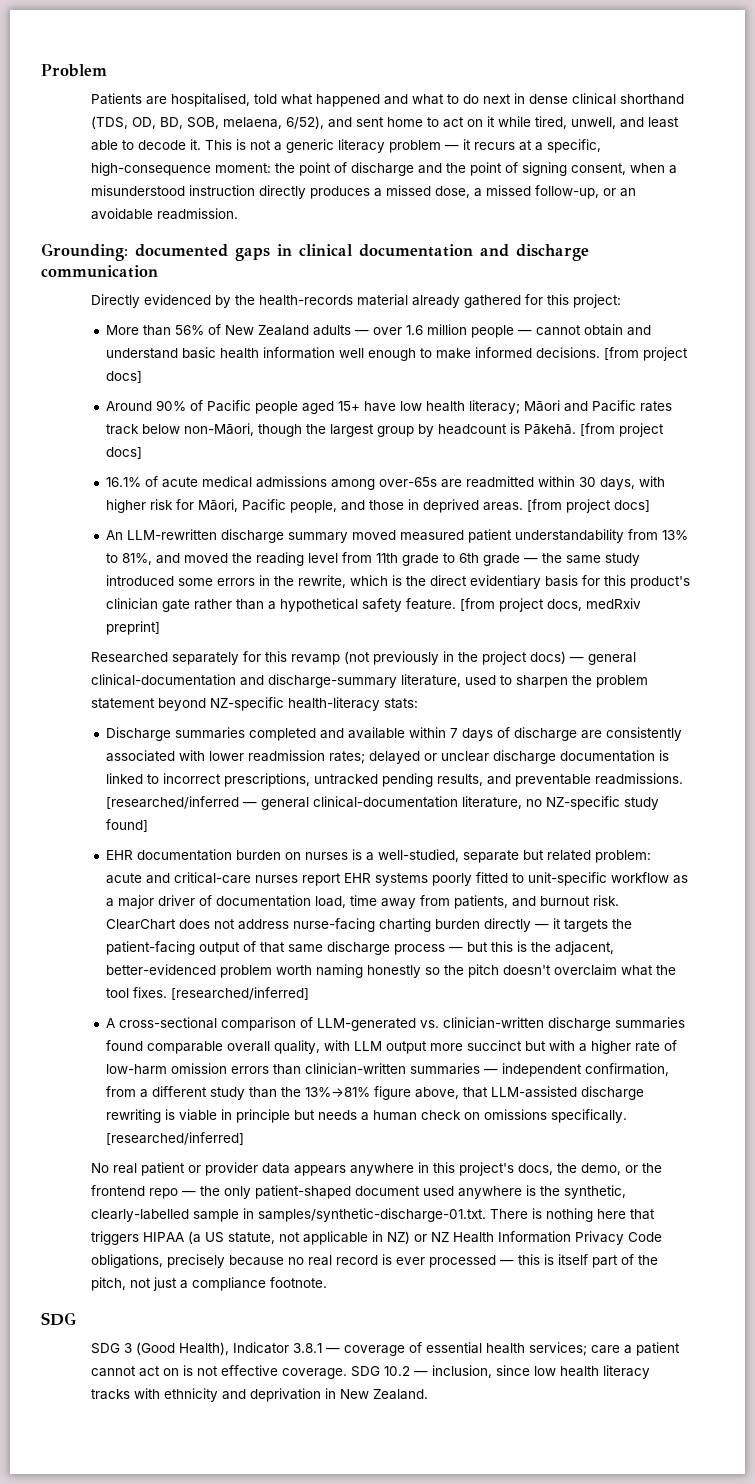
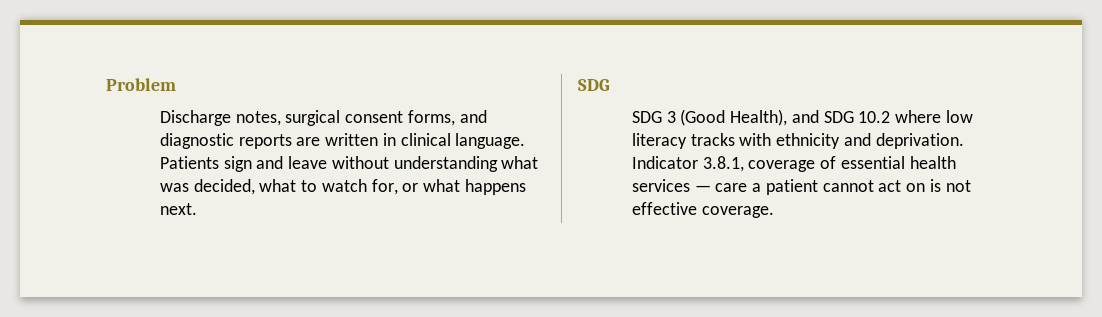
- Patients are hospitalised, told what happened and what to do next in dense clinical shorthand (TDS, OD, BD, SOB, melaena, 6/52), and sent home to act on it while tired, unwell, and least able to decode it. This is not a generic literacy problem — it recurs at a specific, high-consequence moment: the point of discharge and the point of signing consent, when a misunderstood instruction directly produces a missed dose, a missed follow-up, or an avoidable readmission.
- Grounding: documented gaps in clinical documentation and discharge communication
- Directly evidenced by the health-records material already gathered for this project:
- More than 56% of New Zealand adults — over 1.6 million people — cannot obtain and understand basic health information well enough to make informed decisions. [from project docs]
- Around 90% of Pacific people aged 15+ have low health literacy; Māori and Pacific rates track below non-Māori, though the largest group by headcount is Pākehā. [from project docs]
- 16.1% of acute medical admissions among over-65s are readmitted within 30 days, with higher risk for Māori, Pacific people, and those in deprived areas. [from project docs]
- An LLM-rewritten discharge summary moved measured patient understandability from 13% to 81%, and moved the reading level from 11th grade to 6th grade — the same study introduced some errors in the rewrite, which is the direct evidentiary basis for this product's clinician gate rather than a hypothetical safety feature. [from project docs, medRxiv preprint]
- Researched separately for this revamp (not previously in the project docs) — general clinical-documentation and discharge-summary literature, used to sharpen the problem statement beyond NZ-specific health-literacy stats:
- Discharge summaries completed and available within 7 days of discharge are consistently associated with lower readmission rates; delayed or unclear discharge documentation is linked to incorrect prescriptions, untracked pending results, and preventable readmissions. [researched/inferred — general clinical-documentation literature, no NZ-specific study found]
- EHR documentation burden on nurses is a well-studied, separate but related problem: acute and critical-care nurses report EHR systems poorly fitted to unit-specific workflow as a major driver of documentation load, time away from patients, and burnout risk. ClearChart does not address nurse-facing charting burden directly — it targets the patient-facing output of that same discharge process — but this is the adjacent, better-evidenced problem worth naming honestly so the pitch doesn't overclaim what the tool fixes. [researched/inferred]
- A cross-sectional comparison of LLM-generated vs. clinician-written discharge summaries found comparable overall quality, with LLM output more succinct but with a higher rate of low-harm omission errors than clinician-written summaries — independent confirmation, from a different study than the 13%→81% figure above, that LLM-assisted discharge rewriting is viable in principle but needs a human check on omissions specifically. [researched/inferred]
- No real patient or provider data appears anywhere in this project's docs, the demo, or the frontend repo — the only patient-shaped document used anywhere is the synthetic, clearly-labelled sample in samples/synthetic-discharge-01.txt. There is nothing here that triggers HIPAA (a US statute, not applicable in NZ) or NZ Health Information Privacy Code obligations, precisely because no real record is ever processed — this is itself part of the pitch, not just a compliance footnote.
+ Discharge notes, surgical consent forms, and diagnostic reports are written in clinical language. Patients sign and leave without understanding what was decided, what to watch for, or what happens next.
- SDG 3 (Good Health), Indicator 3.8.1 — coverage of essential health services; care a patient cannot act on is not effective coverage. SDG 10.2 — inclusion, since low health literacy tracks with ethnicity and deprivation in New Zealand.
+ SDG 3 (Good Health), and SDG 10.2 where low literacy tracks with ethnicity and deprivation. Indicator 3.8.1, coverage of essential health services — care a patient cannot act on is not effective coverage.

